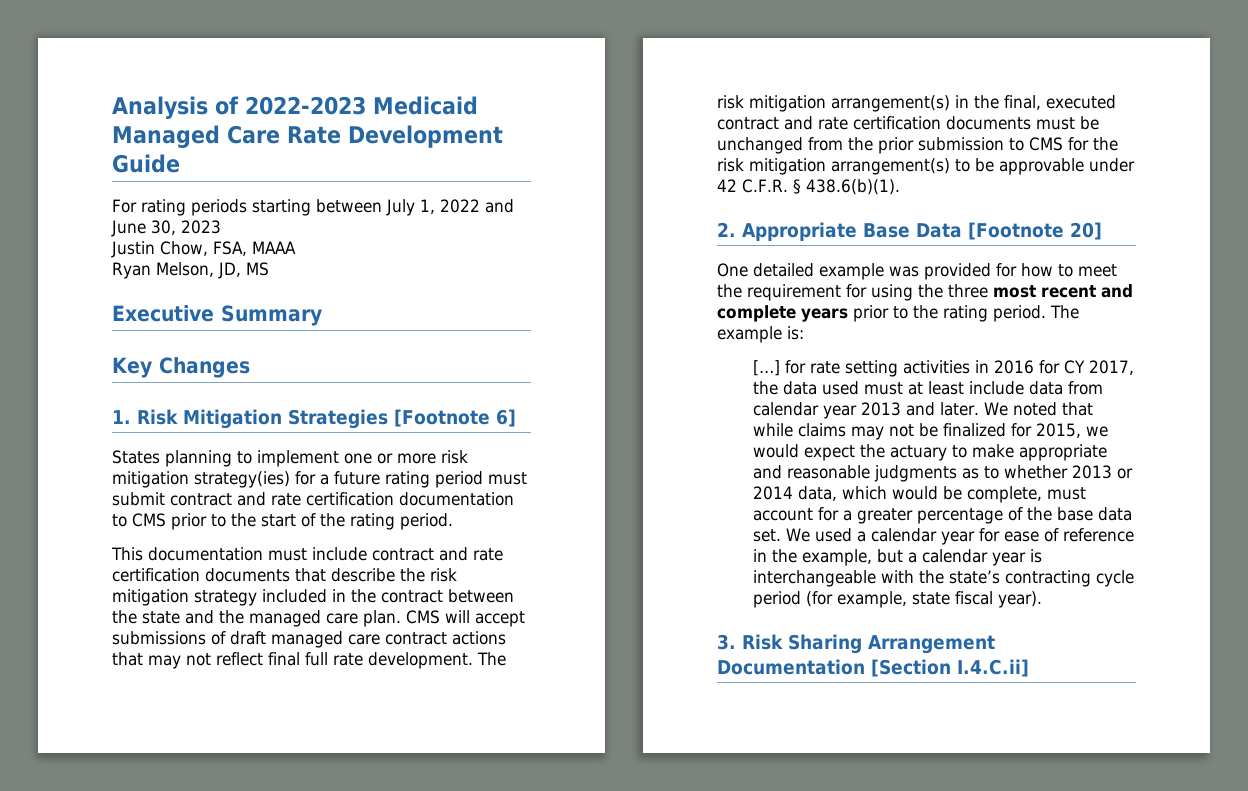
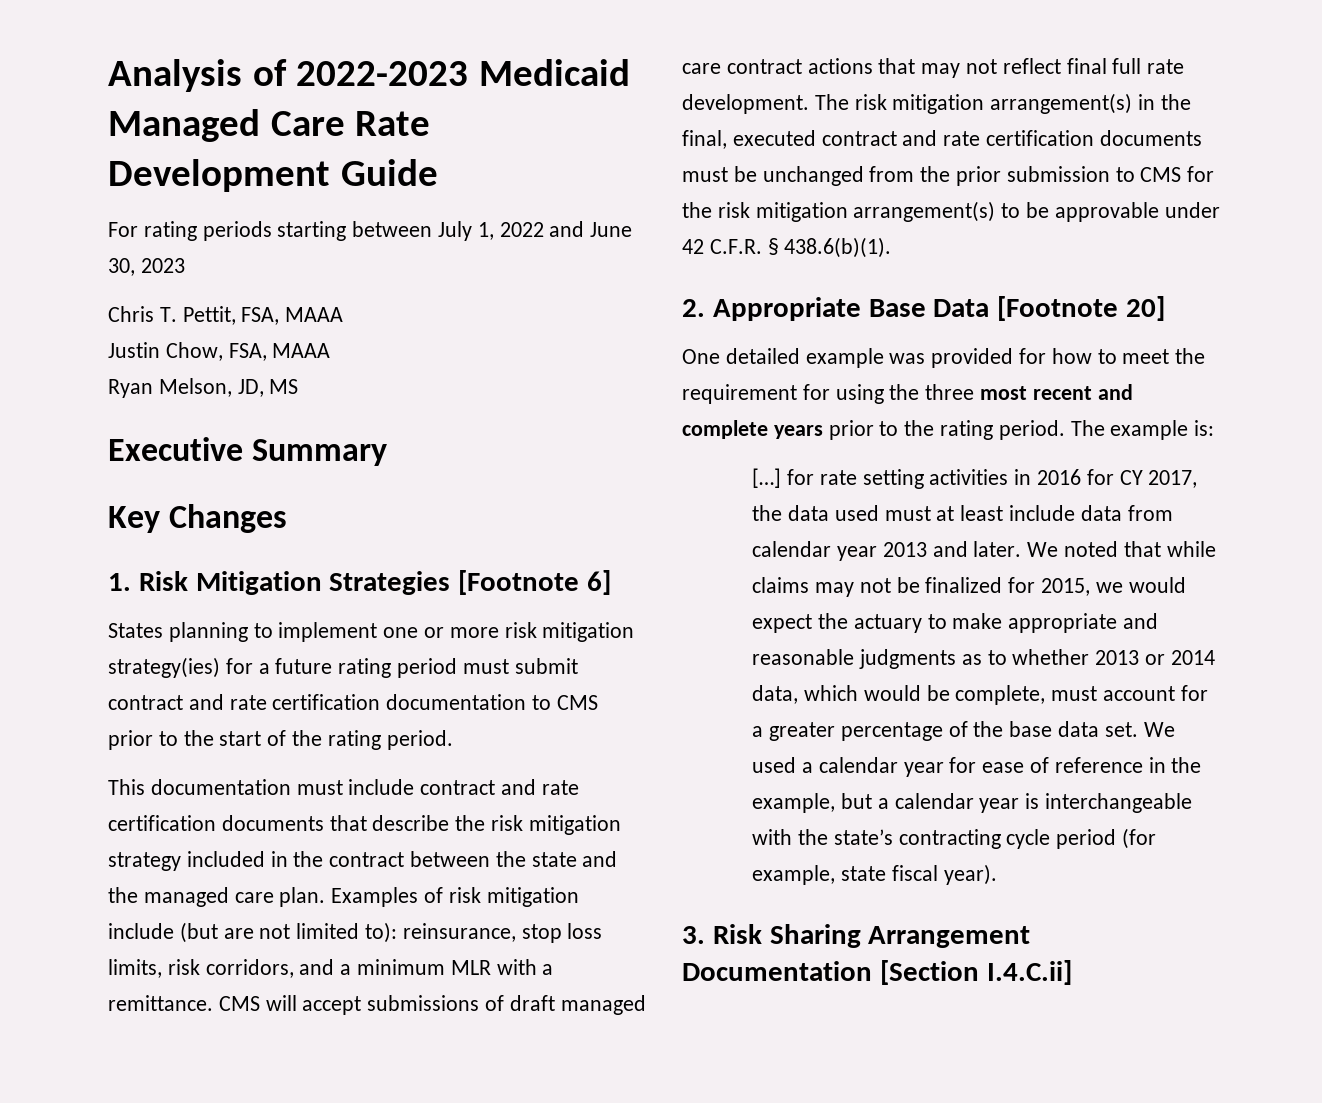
+ Chris T. Pettit, FSA, MAAA
+ Examples of risk mitigation include (but are not limited to): reinsurance, stop loss limits, risk corridors, and a minimum MLR with a remittance.

